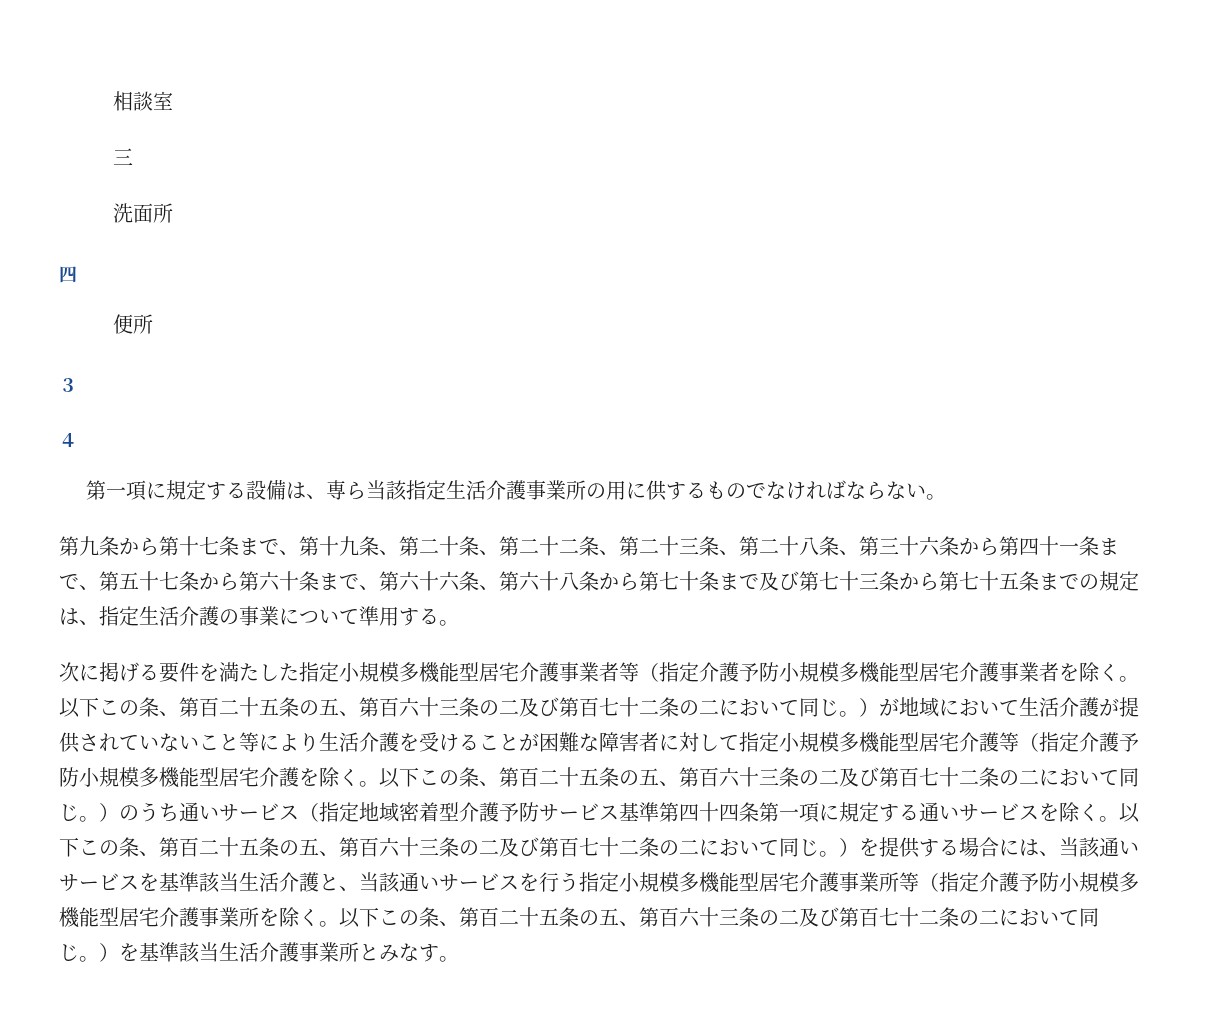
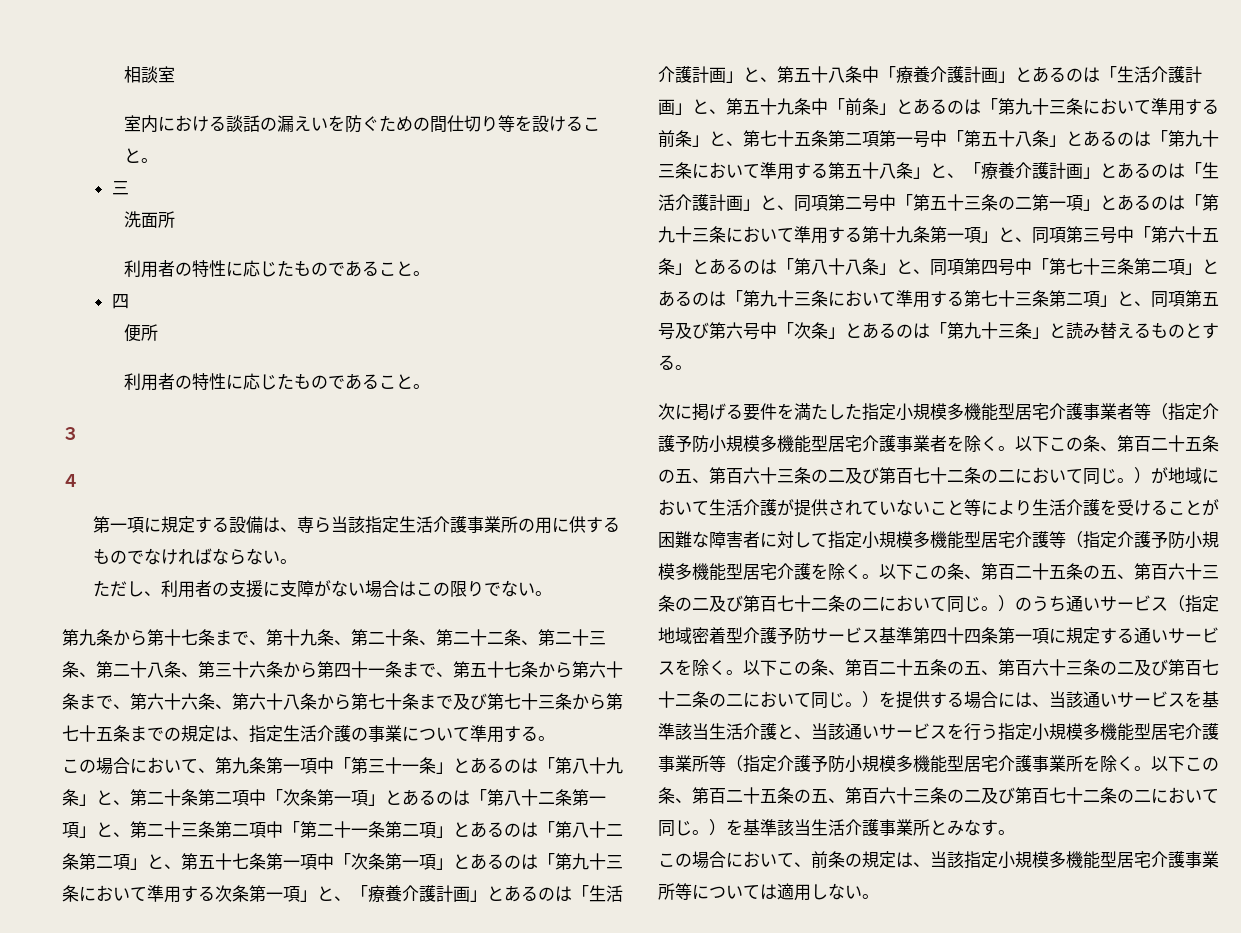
  相談室
+ 室内における談話の漏えいを防ぐための間仕切り等を設けること。
  三
  洗面所
+ 利用者の特性に応じたものであること。
  四
  便所
+ 利用者の特性に応じたものであること。
+ ただし、利用者の支援に支障がない場合はこの限りでない。
+ この場合において、第九条第一項中「第三十一条」とあるのは「第八十九条」と、第二十条第二項中「次条第一項」とあるのは「第八十二条第一項」と、第二十三条第二項中「第二十一条第二項」とあるのは「第八十二条第二項」と、第五十七条第一項中「次条第一項」とあるのは「第九十三条において準用する次条第一項」と、「療養介護計画」とあるのは「生活介護計画」と、第五十八条中「療養介護計画」とあるのは「生活介護計画」と、第五十九条中「前条」とあるのは「第九十三条において準用する前条」と、第七十五条第二項第一号中「第五十八条」とあるのは「第九十三条において準用する第五十八条」と、「療養介護計画」とあるのは「生活介護計画」と、同項第二号中「第五十三条の二第一項」とあるのは「第九十三条において準用する第十九条第一項」と、同項第三号中「第六十五条」とあるのは「第八十八条」と、同項第四号中「第七十三条第二項」とあるのは「第九十三条において準用する第七十三条第二項」と、同項第五号及び第六号中「次条」とあるのは「第九十三条」と読み替えるものとする。
+ この場合において、前条の規定は、当該指定小規模多機能型居宅介護事業所等については適用しない。

